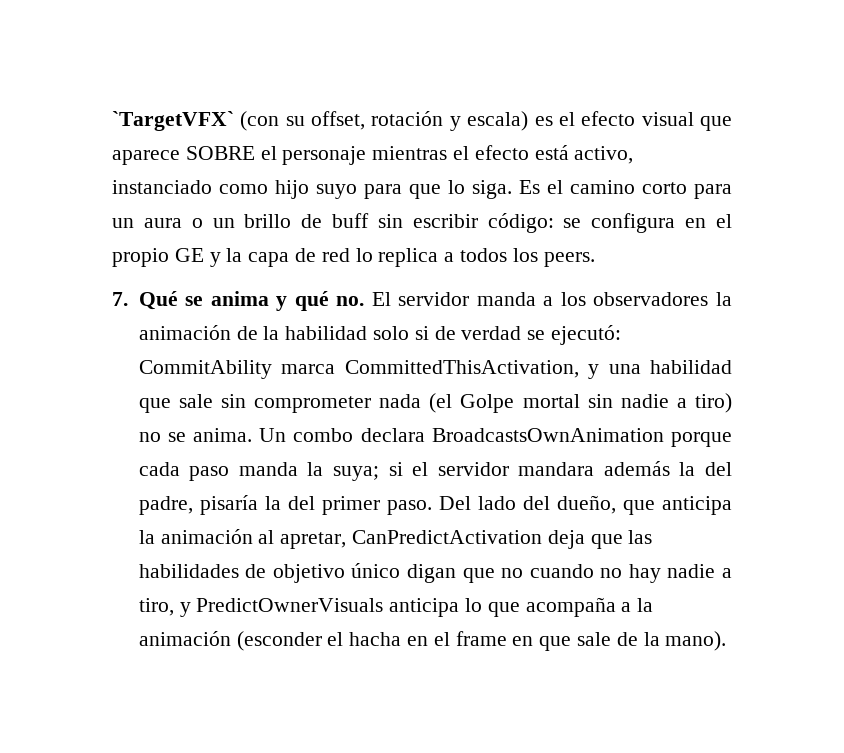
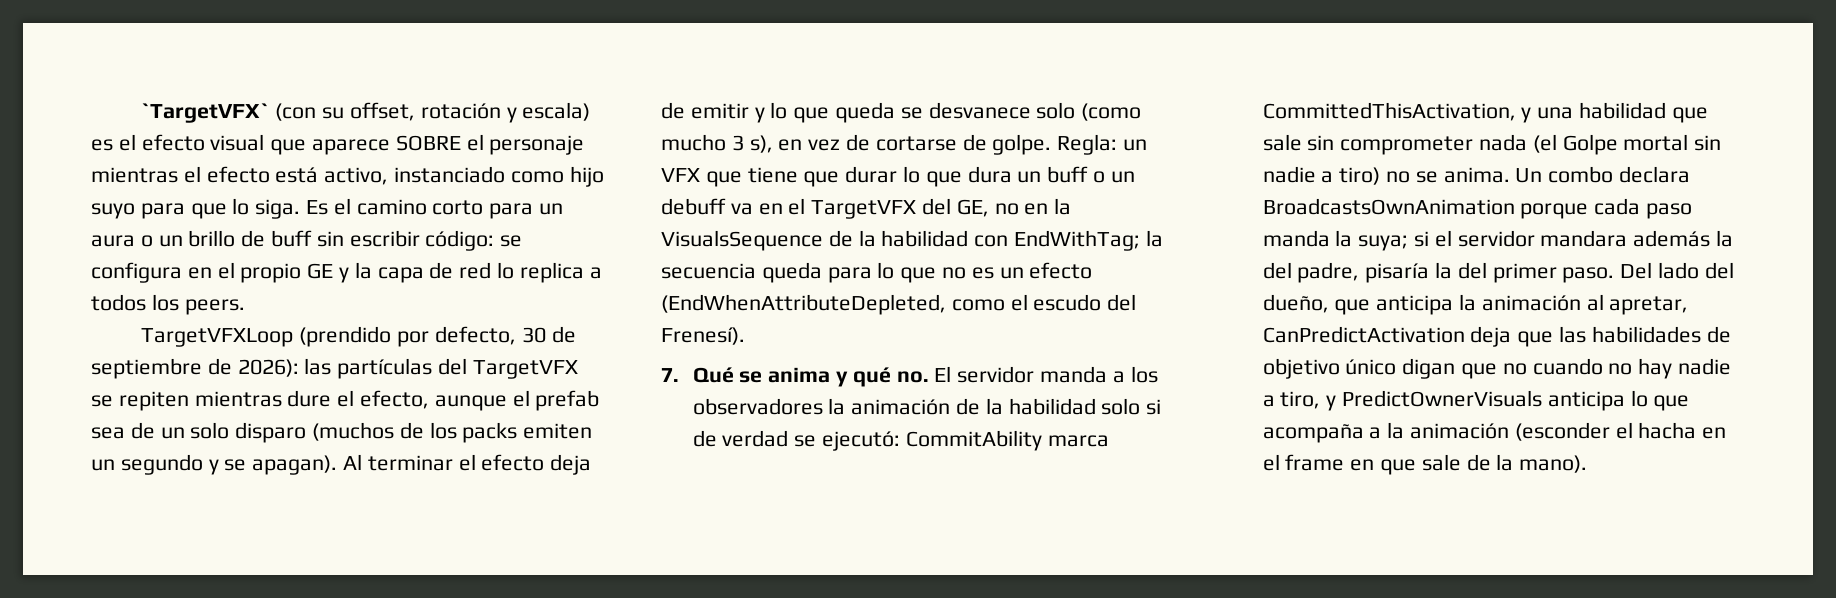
+ TargetVFXLoop (prendido por defecto, 30 de septiembre de 2026): las partículas del TargetVFX se repiten mientras dure el efecto, aunque el prefab sea de un solo disparo (muchos de los packs emiten un segundo y se apagan). Al terminar el efecto deja de emitir y lo que queda se desvanece solo (como mucho 3 s), en vez de cortarse de golpe. Regla: un VFX que tiene que durar lo que dura un buff o un debuff va en el TargetVFX del GE, no en la VisualsSequence de la habilidad con EndWithTag; la secuencia queda para lo que no es un efecto (EndWhenAttributeDepleted, como el escudo del Frenesí).

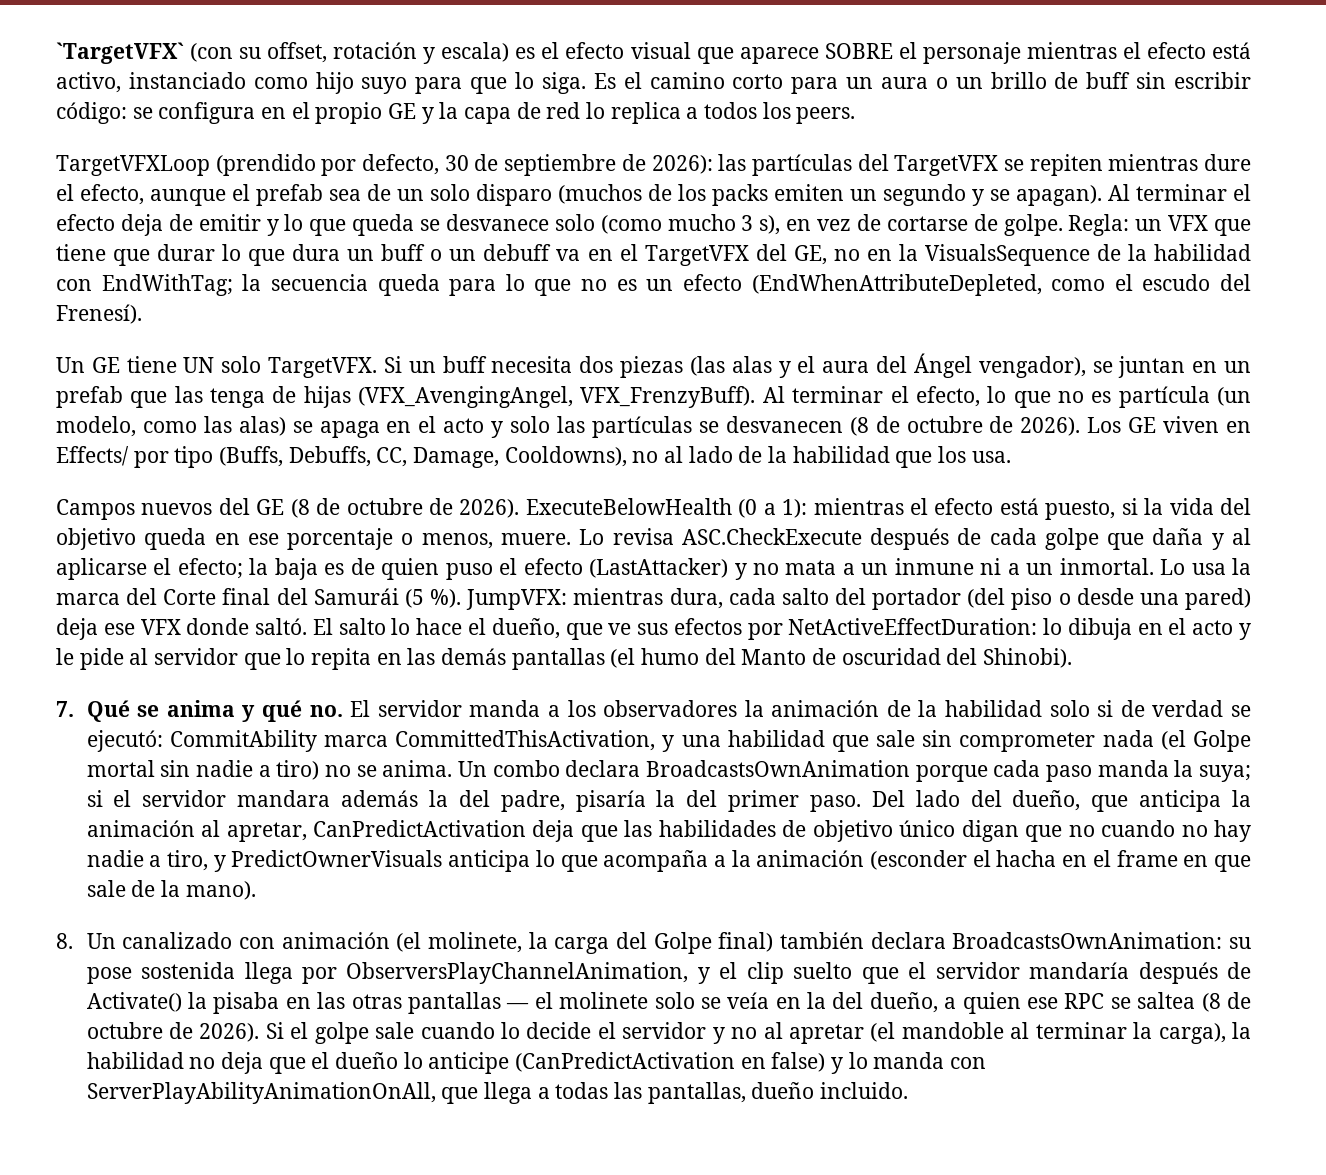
+ Un GE tiene UN solo TargetVFX. Si un buff necesita dos piezas (las alas y el aura del Ángel vengador), se juntan en un prefab que las tenga de hijas (VFX_AvengingAngel, VFX_FrenzyBuff). Al terminar el efecto, lo que no es partícula (un modelo, como las alas) se apaga en el acto y solo las partículas se desvanecen (8 de octubre de 2026). Los GE viven en Effects/ por tipo (Buffs, Debuffs, CC, Damage, Cooldowns), no al lado de la habilidad que los usa.
+ Campos nuevos del GE (8 de octubre de 2026). ExecuteBelowHealth (0 a 1): mientras el efecto está puesto, si la vida del objetivo queda en ese porcentaje o menos, muere. Lo revisa ASC.CheckExecute después de cada golpe que daña y al aplicarse el efecto; la baja es de quien puso el efecto (LastAttacker) y no mata a un inmune ni a un inmortal. Lo usa la marca del Corte final del Samurái (5 %). JumpVFX: mientras dura, cada salto del portador (del piso o desde una pared) deja ese VFX donde saltó. El salto lo hace el dueño, que ve sus efectos por NetActiveEffectDuration: lo dibuja en el acto y le pide al servidor que lo repita en las demás pantallas (el humo del Manto de oscuridad del Shinobi).
+ 8. Un canalizado con animación (el molinete, la carga del Golpe final) también declara BroadcastsOwnAnimation: su pose sostenida llega por ObserversPlayChannelAnimation, y el clip suelto que el servidor mandaría después de Activate() la pisaba en las otras pantallas — el molinete solo se veía en la del dueño, a quien ese RPC se saltea (8 de octubre de 2026). Si el golpe sale cuando lo decide el servidor y no al apretar (el mandoble al terminar la carga), la habilidad no deja que el dueño lo anticipe (CanPredictActivation en false) y lo manda con ServerPlayAbilityAnimationOnAll, que llega a todas las pantallas, dueño incluido.

